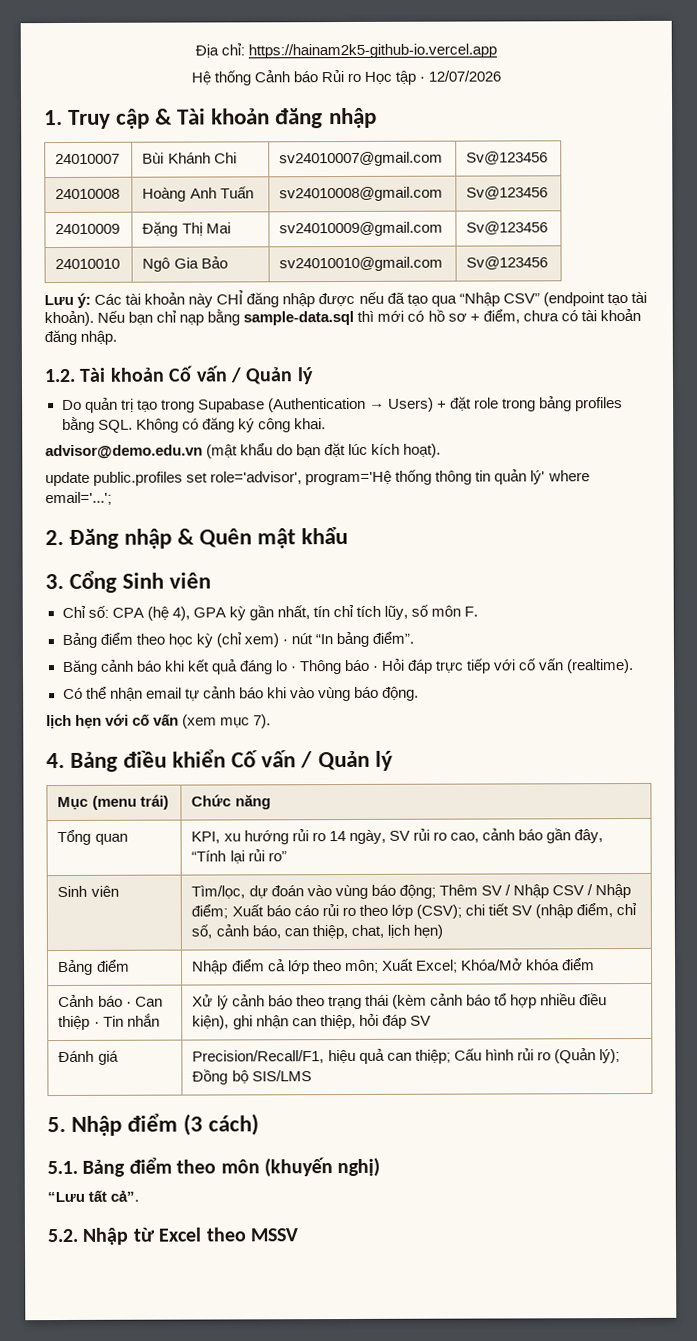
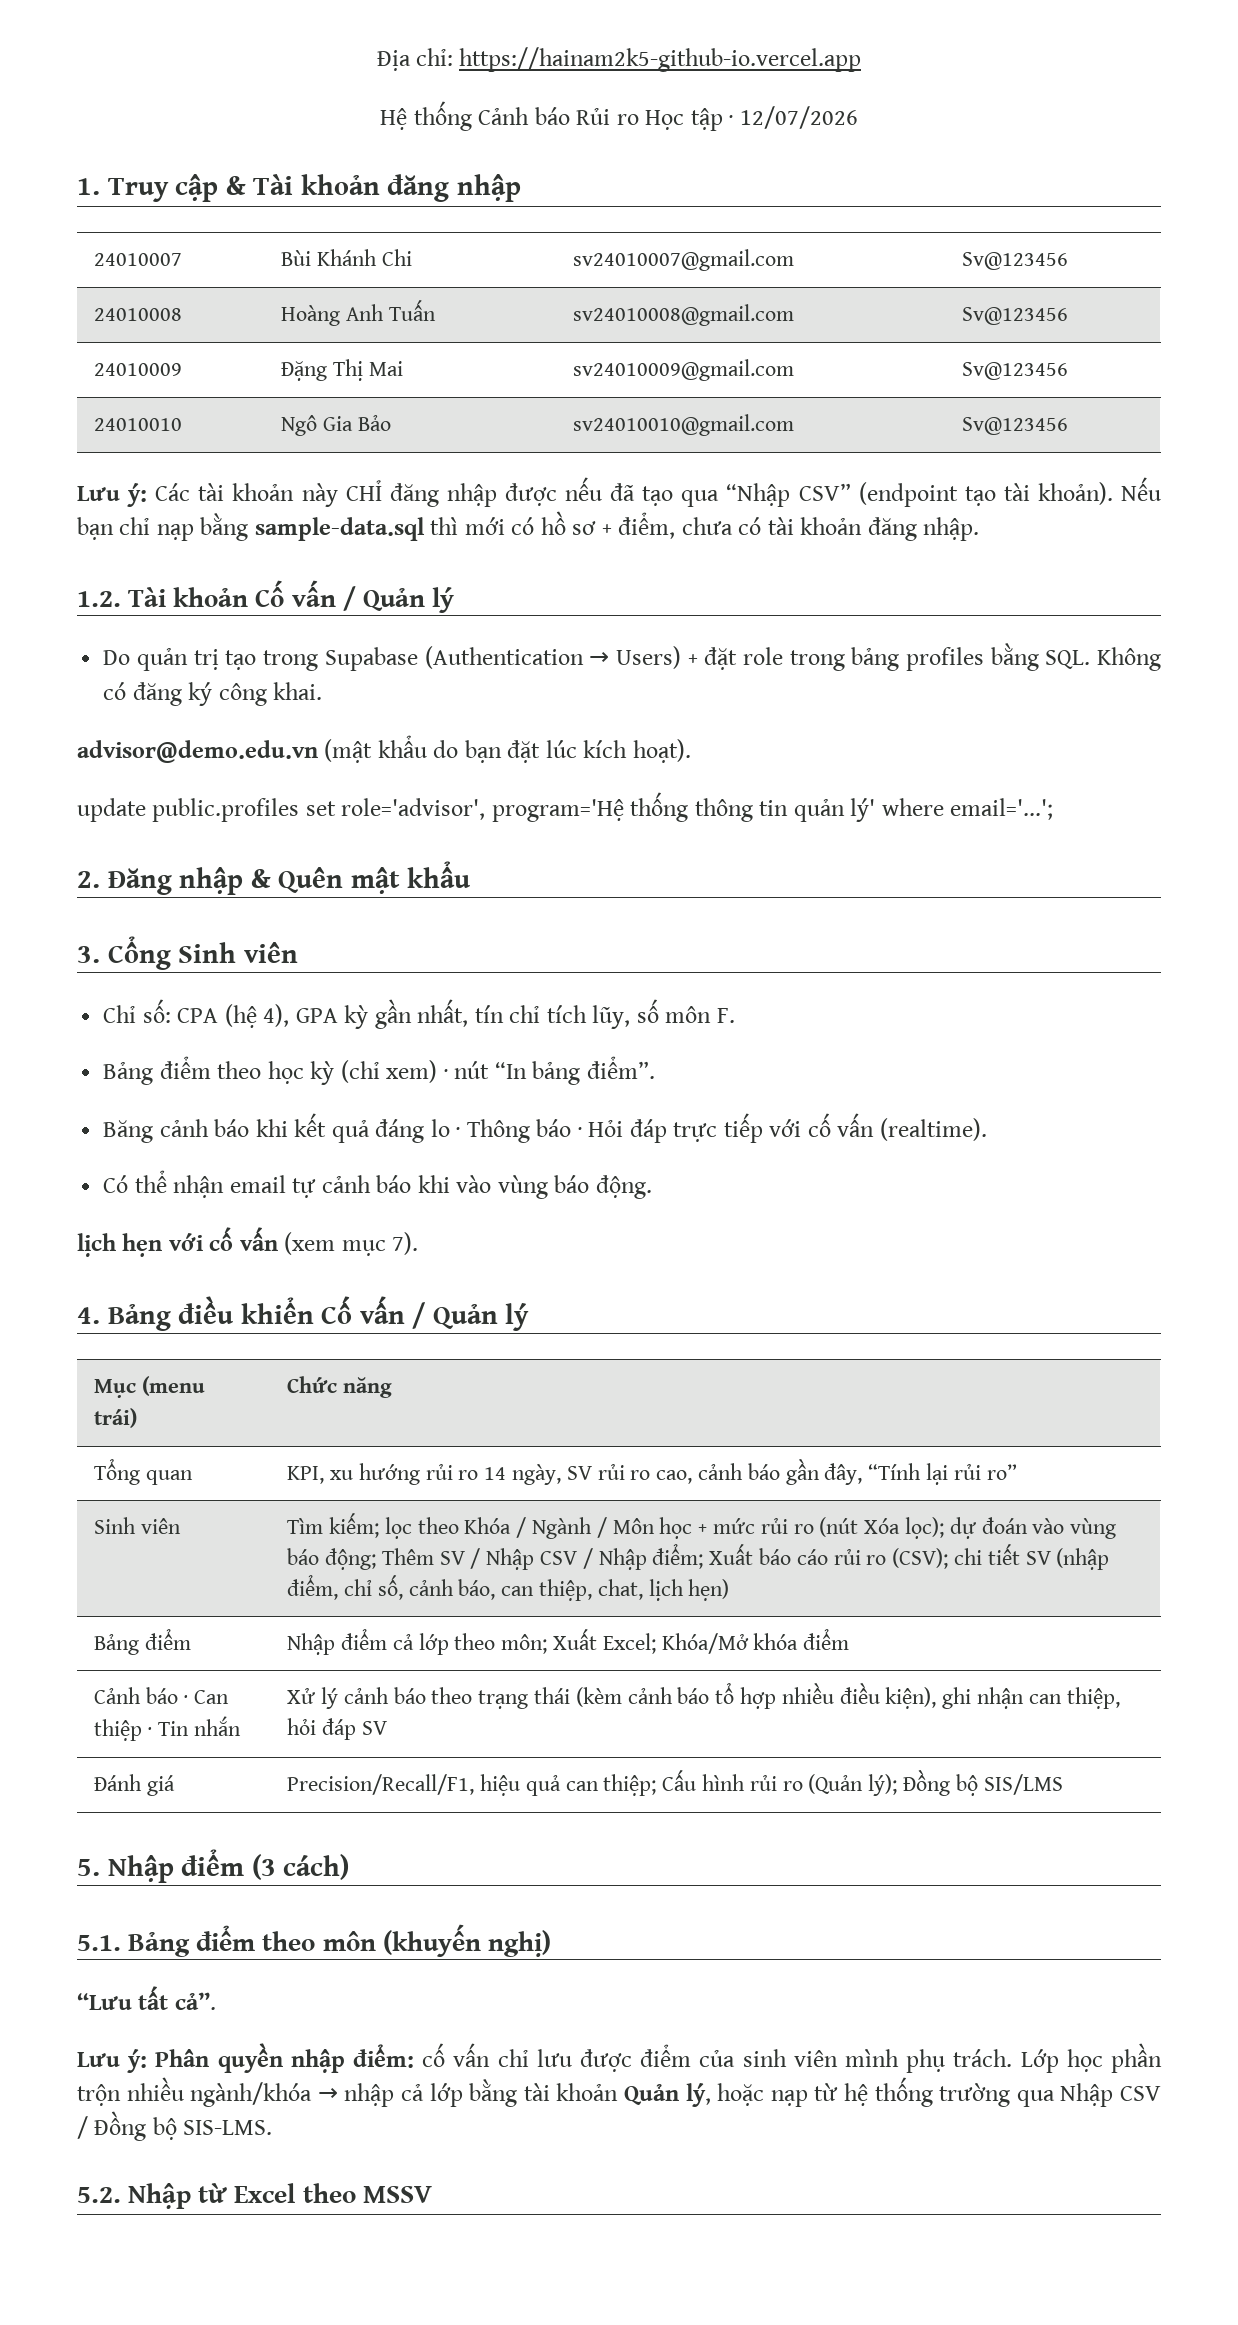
- Tìm/lọc, dự đoán vào vùng báo động; Thêm SV / Nhập CSV / Nhập điểm; Xuất báo cáo rủi ro theo lớp (CSV); chi tiết SV (nhập điểm, chỉ số, cảnh báo, can thiệp, chat, lịch hẹn)
+ Tìm kiếm; lọc theo Khóa / Ngành / Môn học + mức rủi ro (nút Xóa lọc); dự đoán vào vùng báo động; Thêm SV / Nhập CSV / Nhập điểm; Xuất báo cáo rủi ro (CSV); chi tiết SV (nhập điểm, chỉ số, cảnh báo, can thiệp, chat, lịch hẹn)
+ Lưu ý: Phân quyền nhập điểm: cố vấn chỉ lưu được điểm của sinh viên mình phụ trách. Lớp học phần trộn nhiều ngành/khóa → nhập cả lớp bằng tài khoản Quản lý, hoặc nạp từ hệ thống trường qua Nhập CSV / Đồng bộ SIS-LMS.

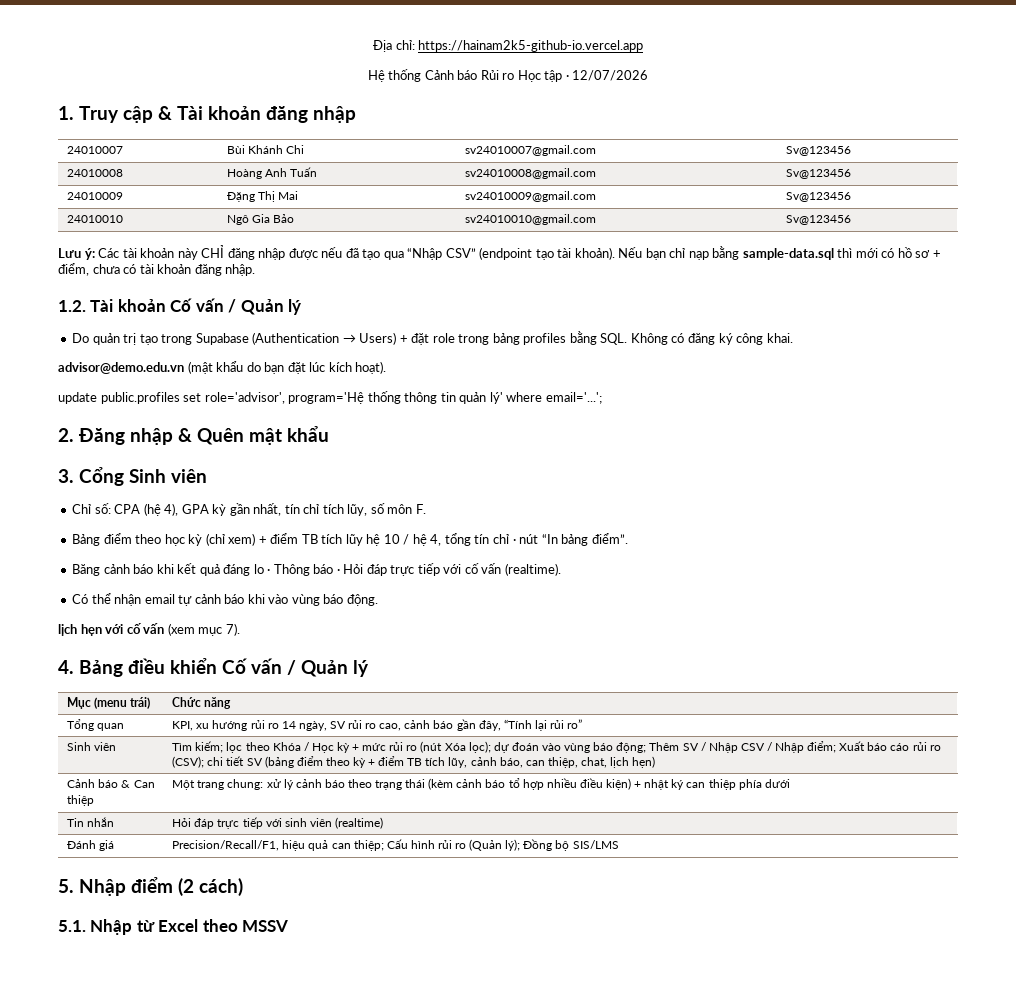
- Bảng điểm theo học kỳ (chỉ xem) · nút “In bảng điểm”.
+ Bảng điểm theo học kỳ (chỉ xem) + điểm TB tích lũy hệ 10 / hệ 4, tổng tín chỉ · nút “In bảng điểm”.
- Tìm kiếm; lọc theo Khóa / Ngành / Môn học + mức rủi ro (nút Xóa lọc); dự đoán vào vùng báo động; Thêm SV / Nhập CSV / Nhập điểm; Xuất báo cáo rủi ro (CSV); chi tiết SV (nhập điểm, chỉ số, cảnh báo, can thiệp, chat, lịch hẹn)
+ Tìm kiếm; lọc theo Khóa / Học kỳ + mức rủi ro (nút Xóa lọc); dự đoán vào vùng báo động; Thêm SV / Nhập CSV / Nhập điểm; Xuất báo cáo rủi ro (CSV); chi tiết SV (bảng điểm theo kỳ + điểm TB tích lũy, cảnh báo, can thiệp, chat, lịch hẹn)
- Bảng điểm | Nhập điểm cả lớp theo môn; Xuất Excel; Khóa/Mở khóa điểm
- Cảnh báo · Can thiệp · Tin nhắn | Xử lý cảnh báo theo trạng thái (kèm cảnh báo tổ hợp nhiều điều kiện), ghi nhận can thiệp, hỏi đáp SV
+ Cảnh báo & Can thiệp | Một trang chung: xử lý cảnh báo theo trạng thái (kèm cảnh báo tổ hợp nhiều điều kiện) + nhật ký can thiệp phía dưới
+ Tin nhắn | Hỏi đáp trực tiếp với sinh viên (realtime)
- 5. Nhập điểm (3 cách)
+ 5. Nhập điểm (2 cách)
- 5.1. Bảng điểm theo môn (khuyến nghị)
- “Lưu tất cả”.
- Lưu ý: Phân quyền nhập điểm: cố vấn chỉ lưu được điểm của sinh viên mình phụ trách. Lớp học phần trộn nhiều ngành/khóa → nhập cả lớp bằng tài khoản Quản lý, hoặc nạp từ hệ thống trường qua Nhập CSV / Đồng bộ SIS-LMS.
- 5.2. Nhập từ Excel theo MSSV
+ 5.1. Nhập từ Excel theo MSSV

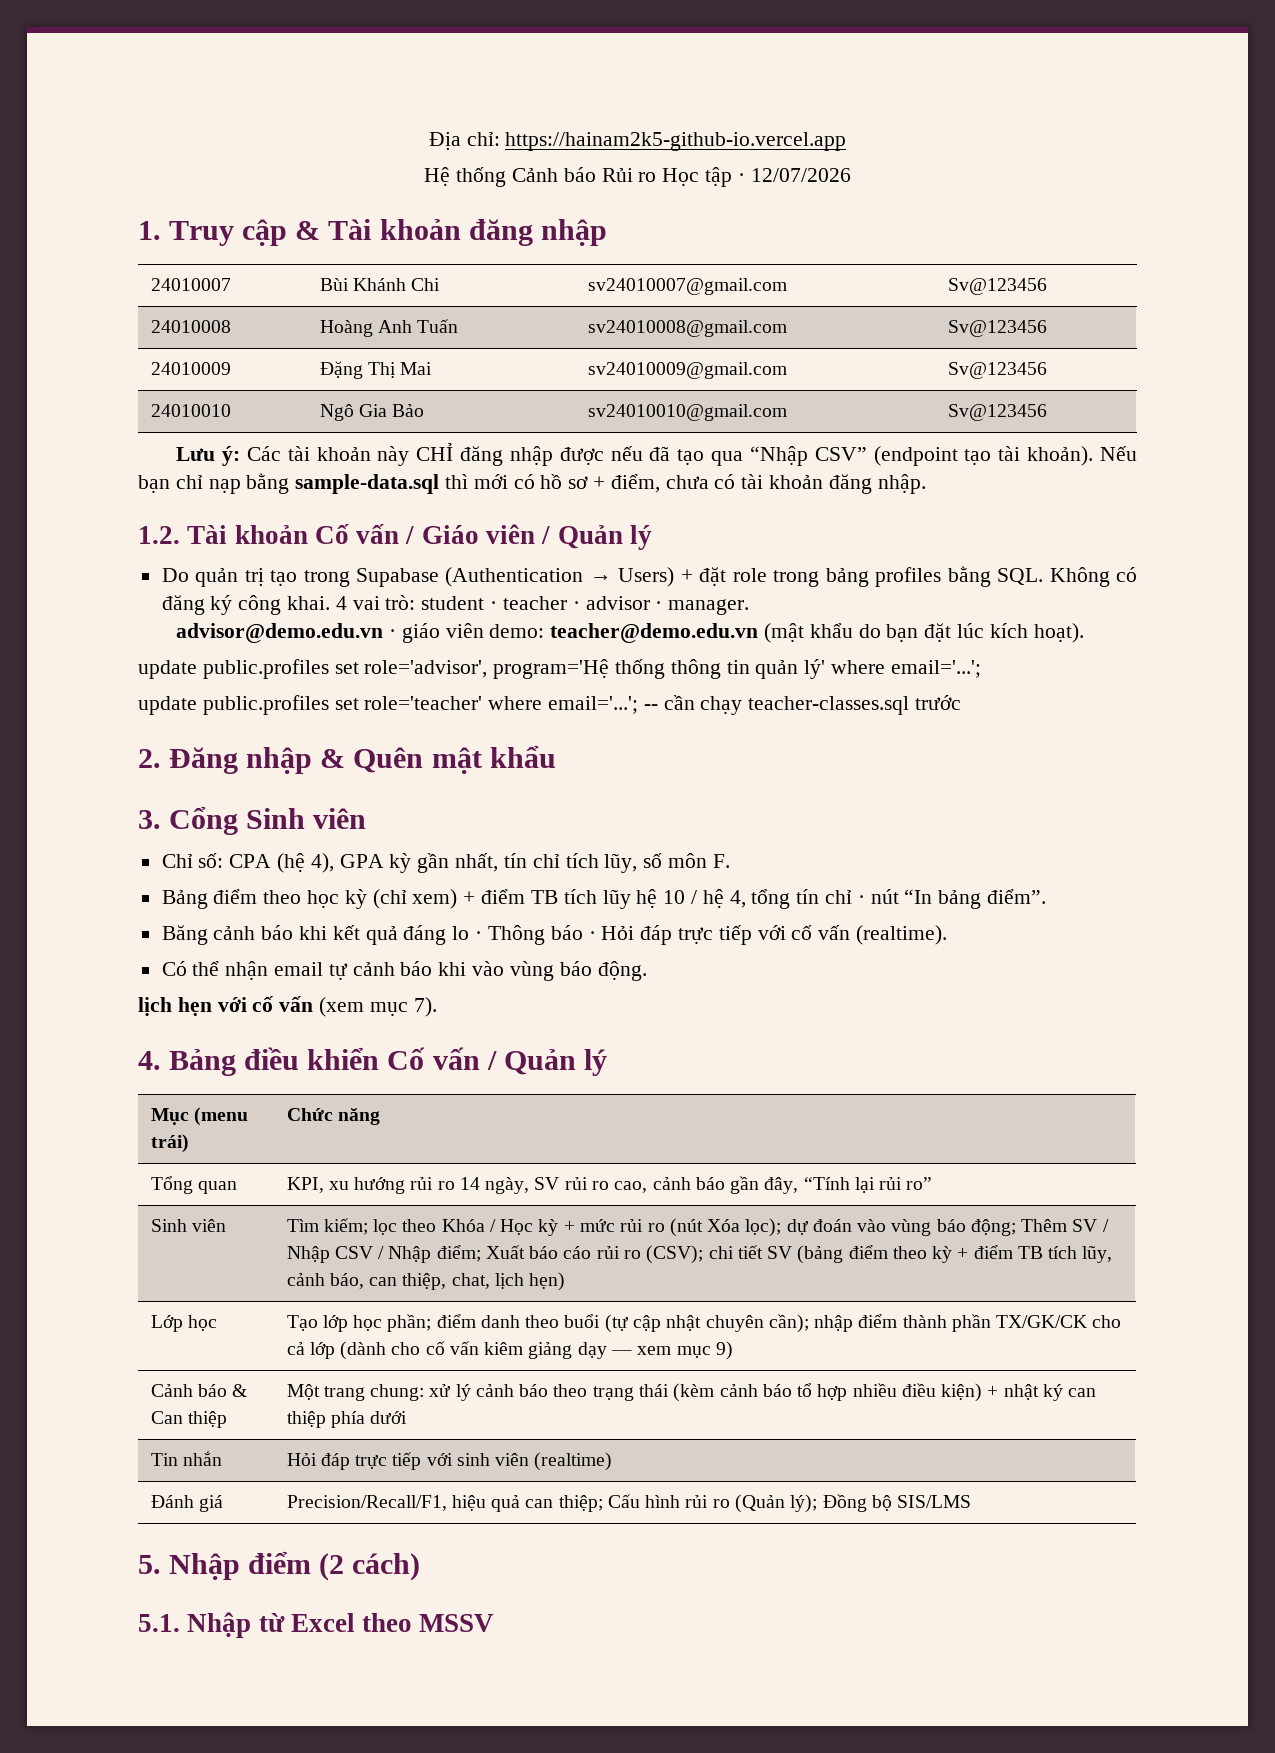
- 1.2. Tài khoản Cố vấn / Quản lý
+ 1.2. Tài khoản Cố vấn / Giáo viên / Quản lý
- Do quản trị tạo trong Supabase (Authentication → Users) + đặt role trong bảng profiles bằng SQL. Không có đăng ký công khai.
- advisor@demo.edu.vn (mật khẩu do bạn đặt lúc kích hoạt).
+ Do quản trị tạo trong Supabase (Authentication → Users) + đặt role trong bảng profiles bằng SQL. Không có đăng ký công khai. 4 vai trò: student · teacher · advisor · manager.
+ advisor@demo.edu.vn · giáo viên demo: teacher@demo.edu.vn (mật khẩu do bạn đặt lúc kích hoạt).
+ update public.profiles set role='teacher' where email='...'; -- cần chạy teacher-classes.sql trước
+ Lớp học | Tạo lớp học phần; điểm danh theo buổi (tự cập nhật chuyên cần); nhập điểm thành phần TX/GK/CK cho cả lớp (dành cho cố vấn kiêm giảng dạy — xem mục 9)

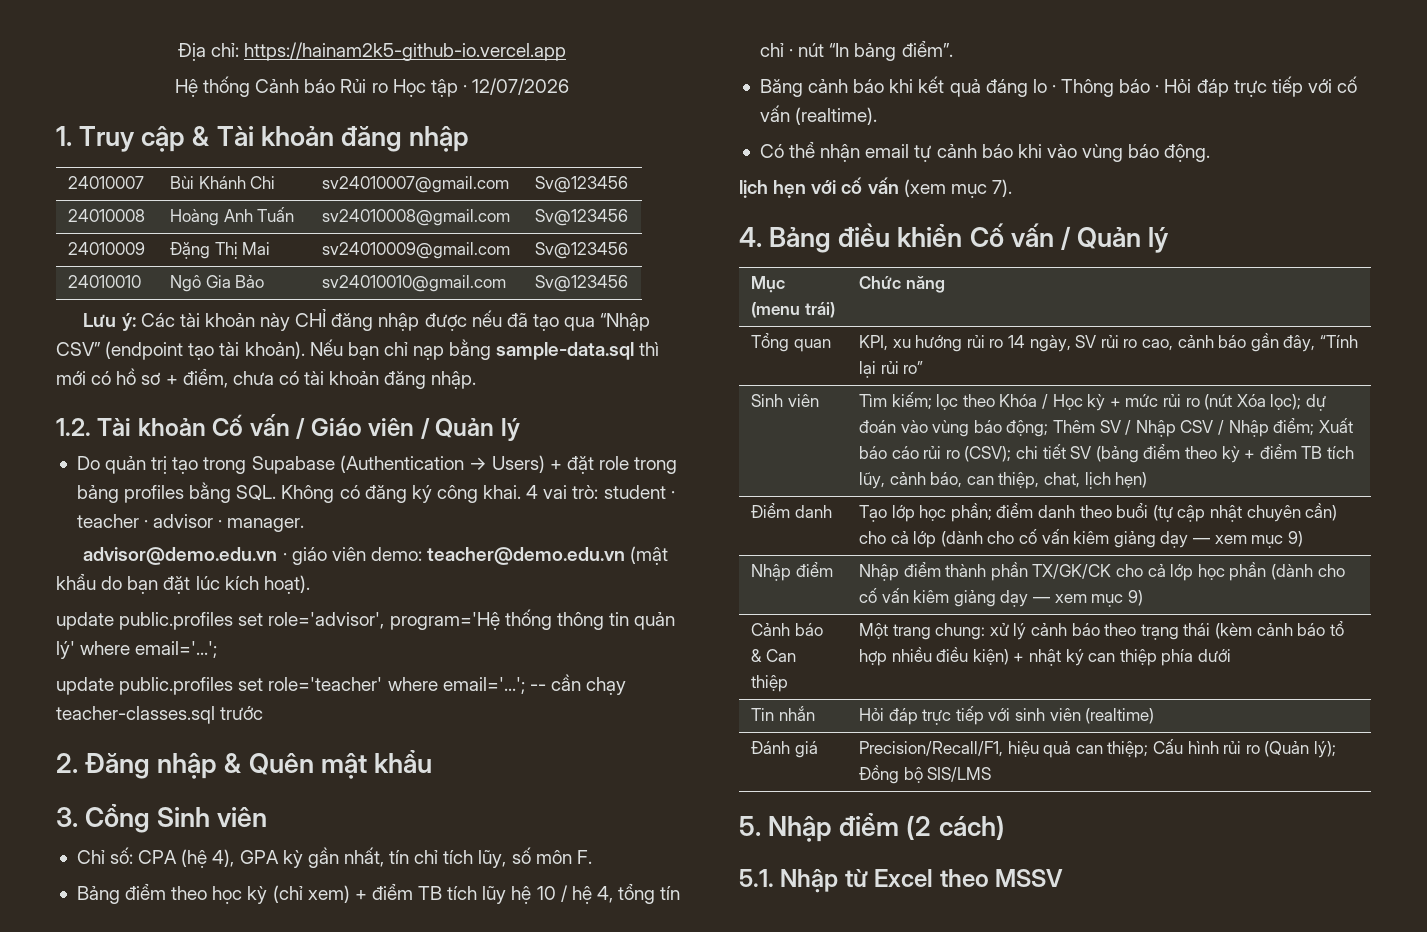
- Lớp học | Tạo lớp học phần; điểm danh theo buổi (tự cập nhật chuyên cần); nhập điểm thành phần TX/GK/CK cho cả lớp (dành cho cố vấn kiêm giảng dạy — xem mục 9)
+ Điểm danh | Tạo lớp học phần; điểm danh theo buổi (tự cập nhật chuyên cần) cho cả lớp (dành cho cố vấn kiêm giảng dạy — xem mục 9)
+ Nhập điểm | Nhập điểm thành phần TX/GK/CK cho cả lớp học phần (dành cho cố vấn kiêm giảng dạy — xem mục 9)

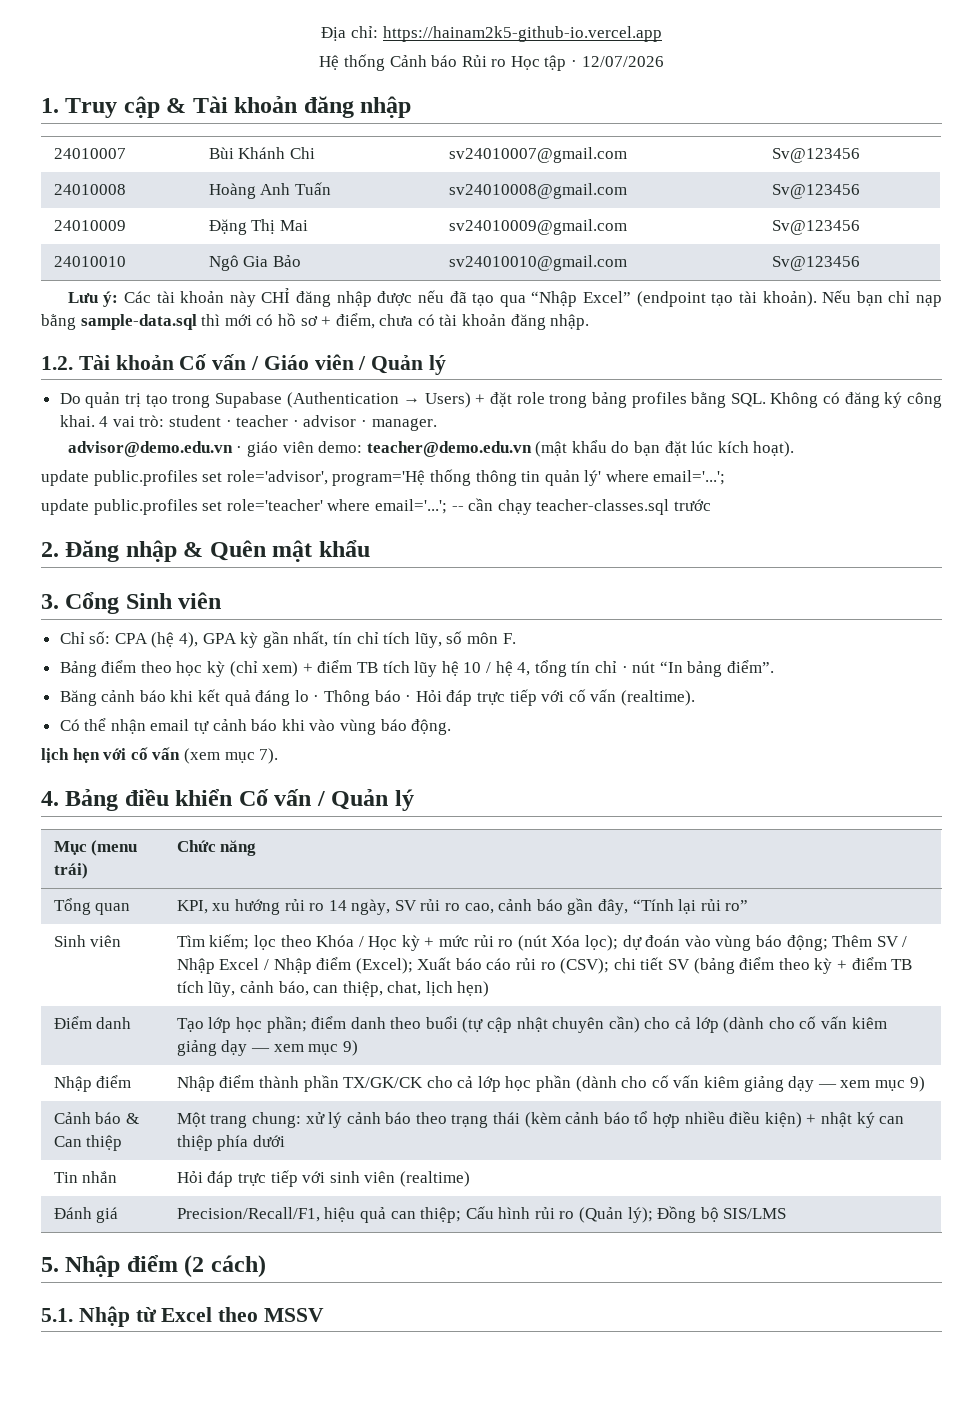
- Lưu ý: Các tài khoản này CHỈ đăng nhập được nếu đã tạo qua “Nhập CSV” (endpoint tạo tài khoản).
+ Lưu ý: Các tài khoản này CHỈ đăng nhập được nếu đã tạo qua “Nhập Excel” (endpoint tạo tài khoản).
- Tìm kiếm; lọc theo Khóa / Học kỳ + mức rủi ro (nút Xóa lọc); dự đoán vào vùng báo động; Thêm SV / Nhập CSV / Nhập điểm; Xuất báo cáo rủi ro (CSV); chi tiết SV (bảng điểm theo kỳ + điểm TB tích lũy, cảnh báo, can thiệp, chat, lịch hẹn)
+ Tìm kiếm; lọc theo Khóa / Học kỳ + mức rủi ro (nút Xóa lọc); dự đoán vào vùng báo động; Thêm SV / Nhập Excel / Nhập điểm (Excel); Xuất báo cáo rủi ro (CSV); chi tiết SV (bảng điểm theo kỳ + điểm TB tích lũy, cảnh báo, can thiệp, chat, lịch hẹn)

